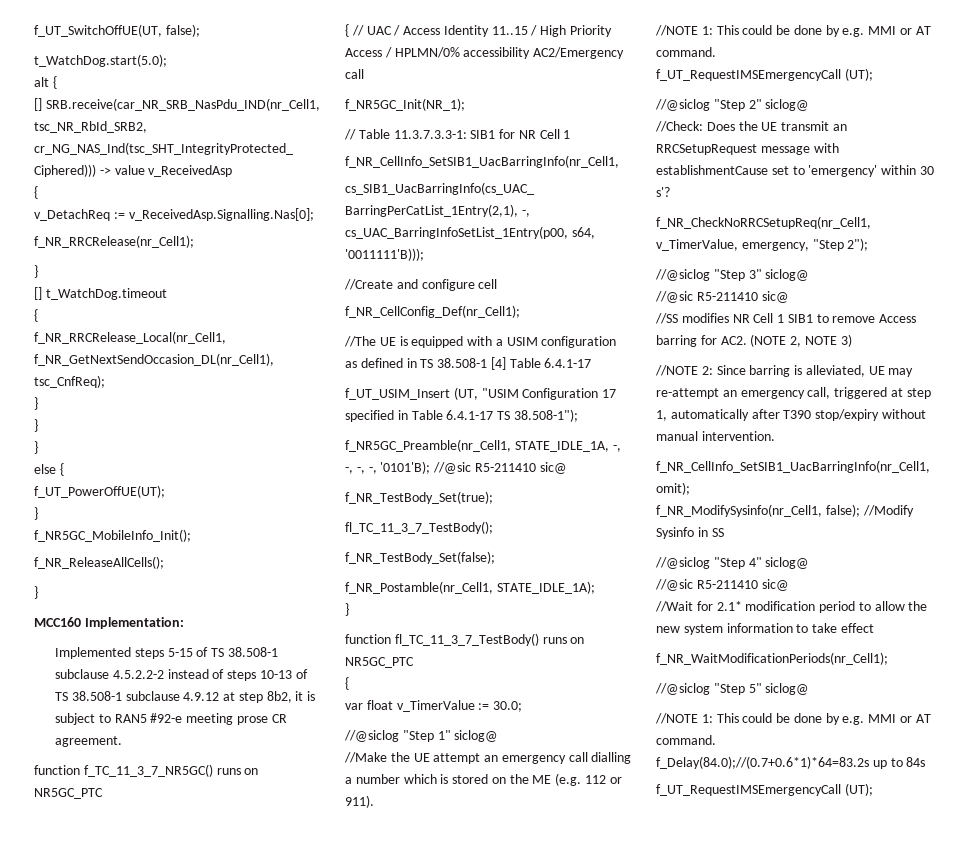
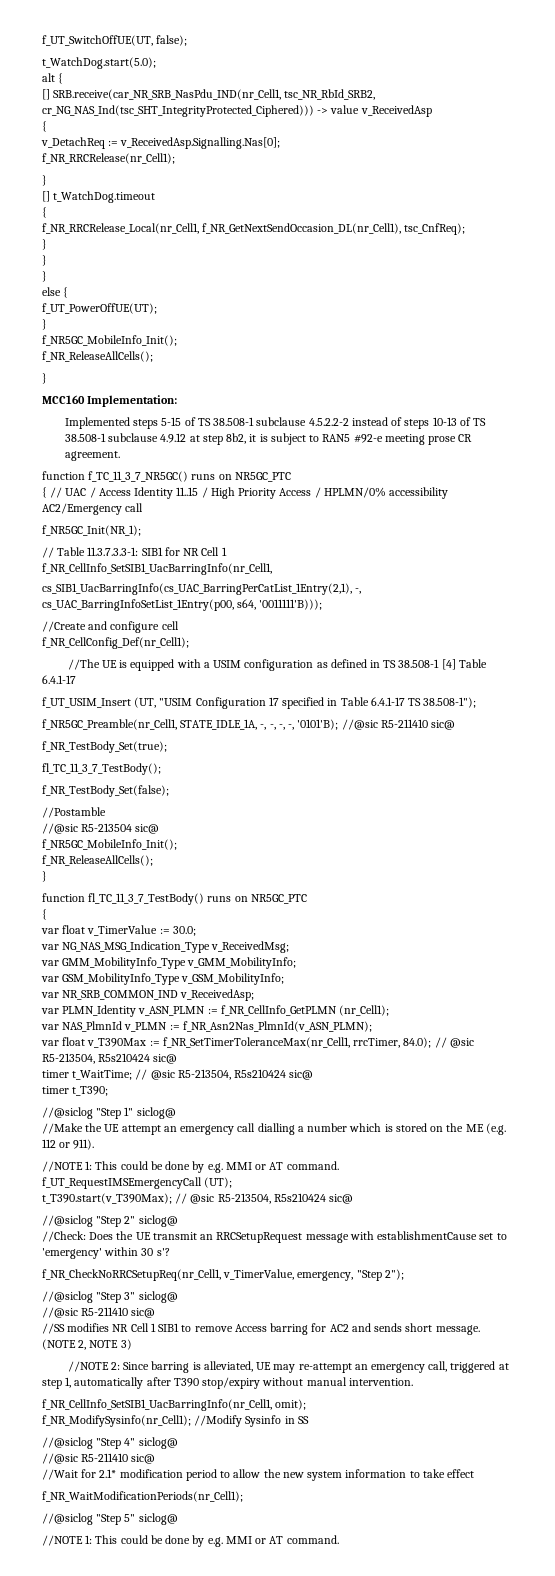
- f_NR_Postamble(nr_Cell1, STATE_IDLE_1A);
+ //Postamble
+ //@sic R5-213504 sic@
+ f_NR5GC_MobileInfo_Init();
+ f_NR_ReleaseAllCells();
+ var NG_NAS_MSG_Indication_Type v_ReceivedMsg;
+ var GMM_MobilityInfo_Type v_GMM_MobilityInfo;
+ var GSM_MobilityInfo_Type v_GSM_MobilityInfo;
+ var NR_SRB_COMMON_IND v_ReceivedAsp;
+ var PLMN_Identity v_ASN_PLMN := f_NR_CellInfo_GetPLMN (nr_Cell1);
+ var NAS_PlmnId v_PLMN := f_NR_Asn2Nas_PlmnId(v_ASN_PLMN);
+ var float v_T390Max := f_NR_SetTimerToleranceMax(nr_Cell1, rrcTimer, 84.0); // @sic R5-213504, R5s210424 sic@
+ timer t_WaitTime; // @sic R5-213504, R5s210424 sic@
+ timer t_T390;
+ t_T390.start(v_T390Max); // @sic R5-213504, R5s210424 sic@
- //SS modifies NR Cell 1 SIB1 to remove Access barring for AC2. (NOTE 2, NOTE 3)
+ //SS modifies NR Cell 1 SIB1 to remove Access barring for AC2 and sends short message. (NOTE 2, NOTE 3)
- f_NR_ModifySysinfo(nr_Cell1, false); //Modify Sysinfo in SS
+ f_NR_ModifySysinfo(nr_Cell1); //Modify Sysinfo in SS
- f_Delay(84.0);//(0.7+0.6*1)*64=83.2s up to 84s
- f_UT_RequestIMSEmergencyCall (UT);

